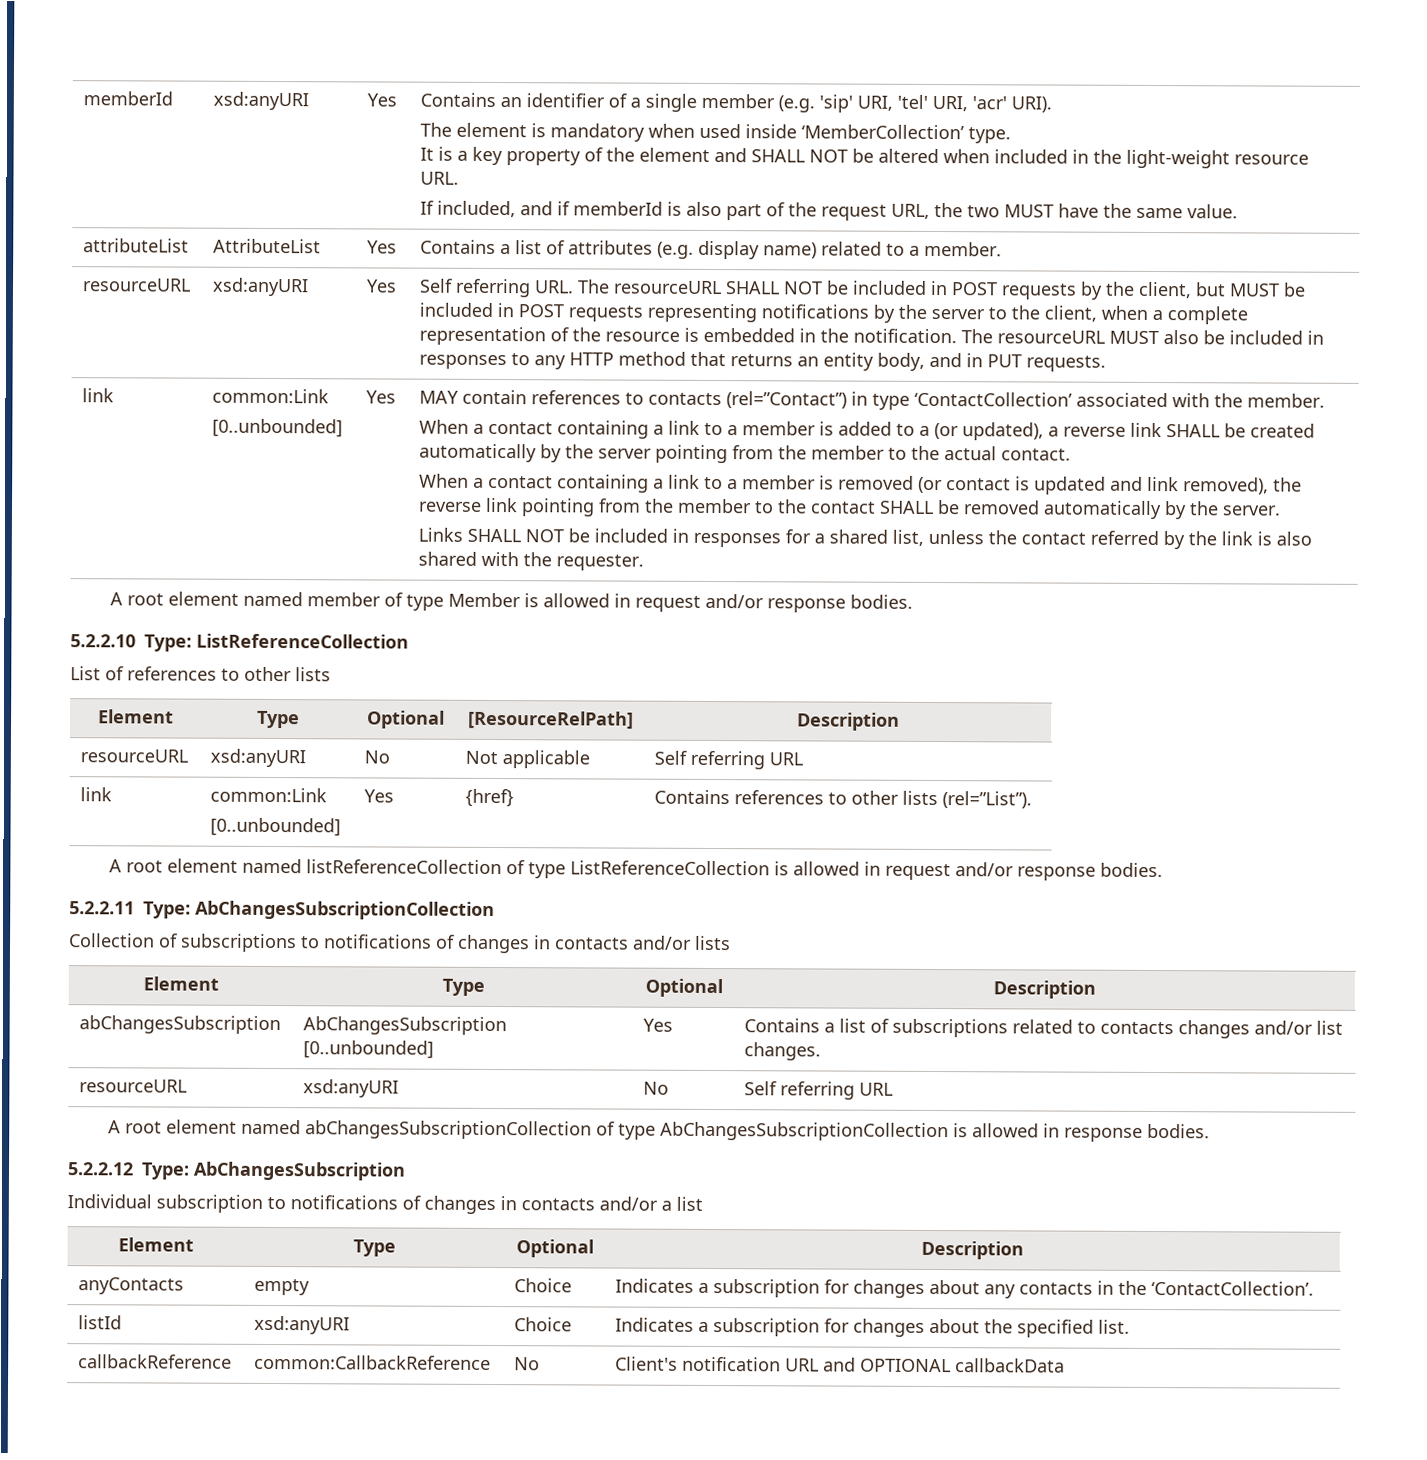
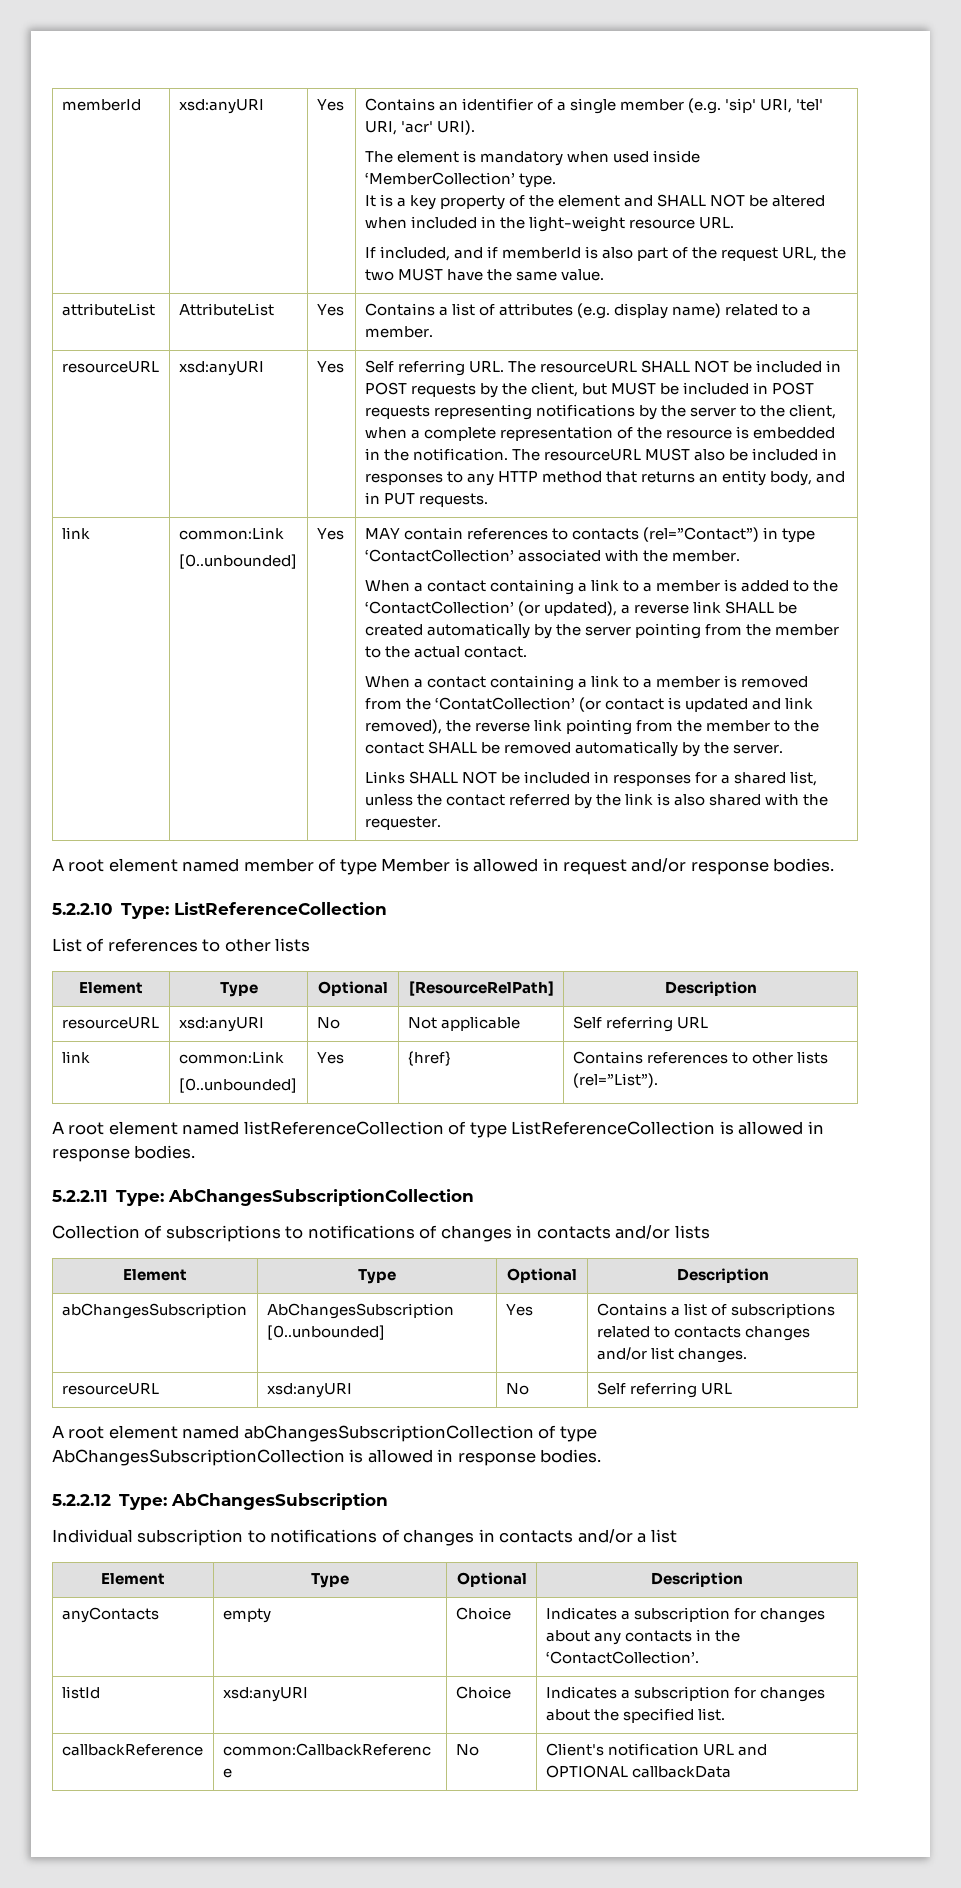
- When a contact containing a link to a member is added to a (or updated), a reverse link SHALL be created automatically by the server pointing from the member to the actual contact.
+ When a contact containing a link to a member is added to the ‘ContactCollection’ (or updated), a reverse link SHALL be created automatically by the server pointing from the member to the actual contact.
- When a contact containing a link to a member is removed (or contact is updated and link removed), the reverse link pointing from the member to the contact SHALL be removed automatically by the server.
+ When a contact containing a link to a member is removed from the ‘ContatCollection’ (or contact is updated and link removed), the reverse link pointing from the member to the contact SHALL be removed automatically by the server.
- A root element named listReferenceCollection of type ListReferenceCollection is allowed in request and/or response bodies.
+ A root element named listReferenceCollection of type ListReferenceCollection is allowed in response bodies.

